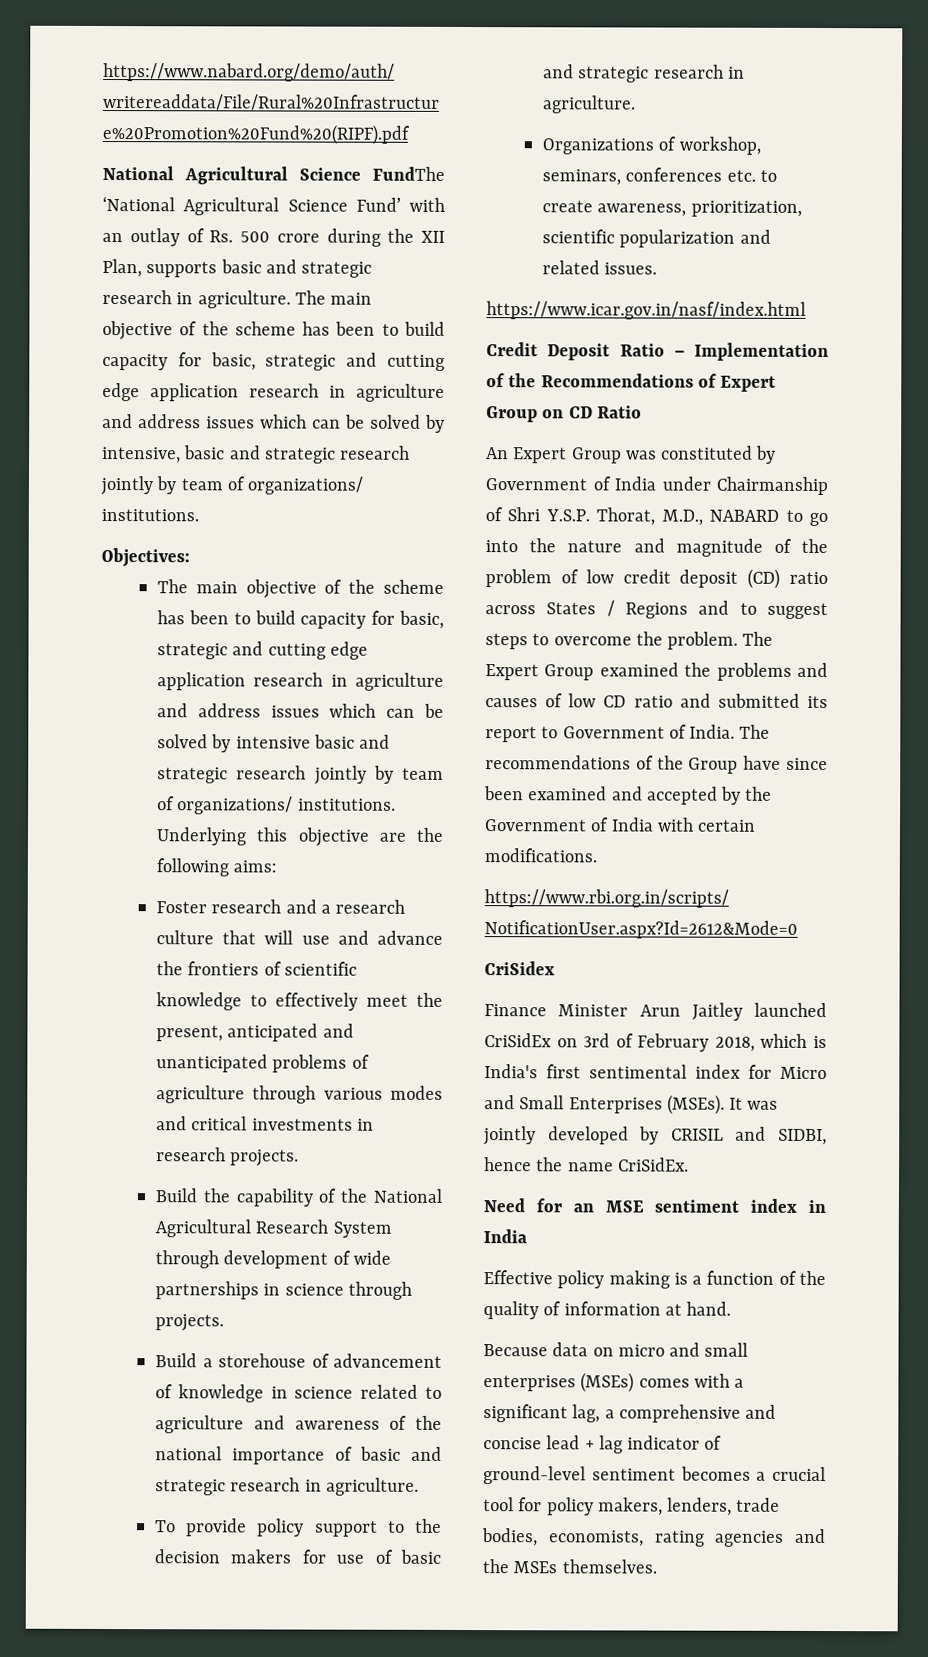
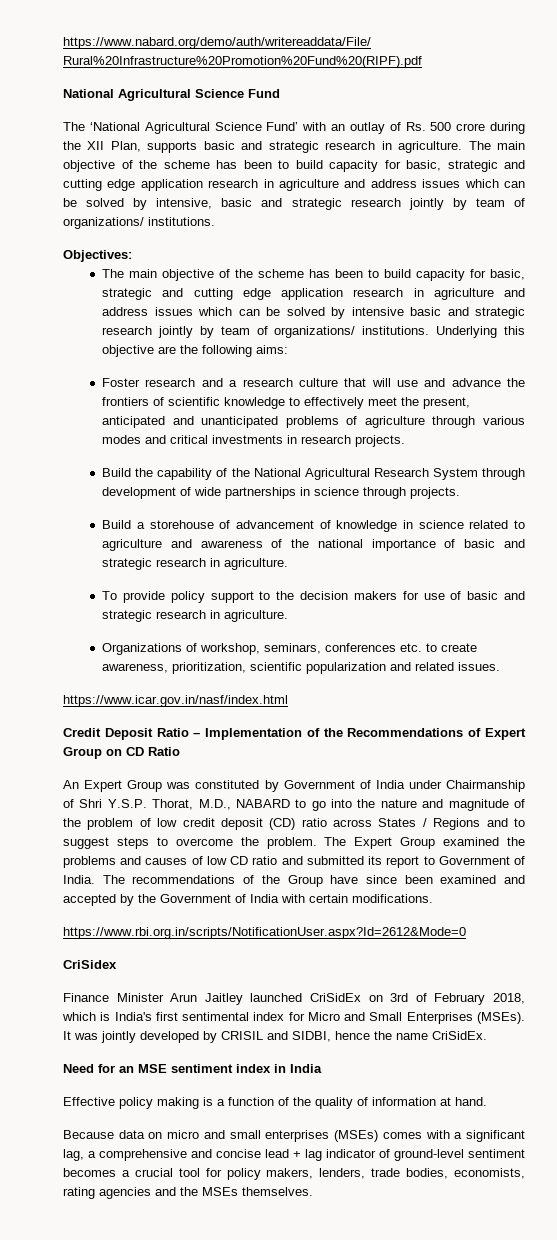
- National Agricultural Science FundThe ‘National Agricultural Science Fund’ with an outlay of Rs. 500 crore during the XII Plan, supports basic and strategic research in agriculture.
+ National Agricultural Science Fund
+ The ‘National Agricultural Science Fund’ with an outlay of Rs. 500 crore during the XII Plan, supports basic and strategic research in agriculture.

